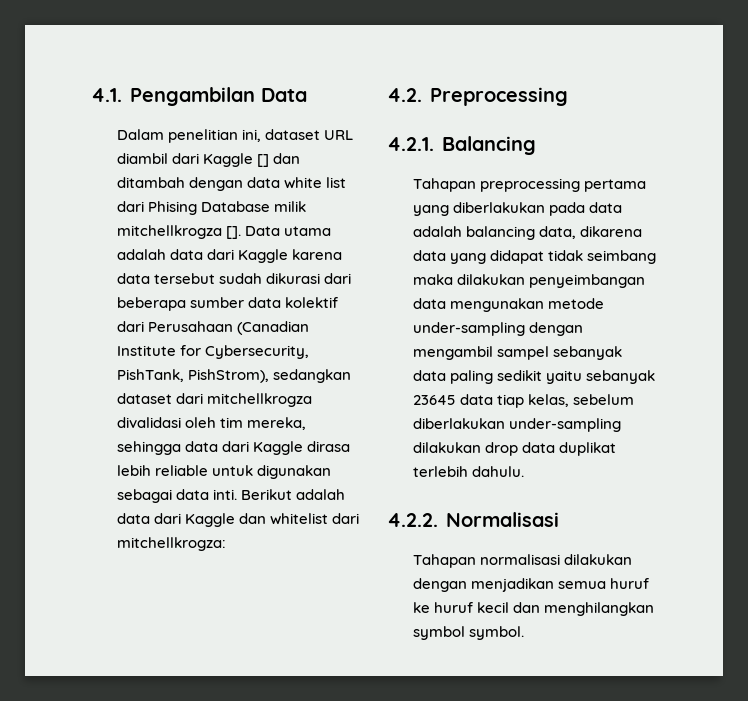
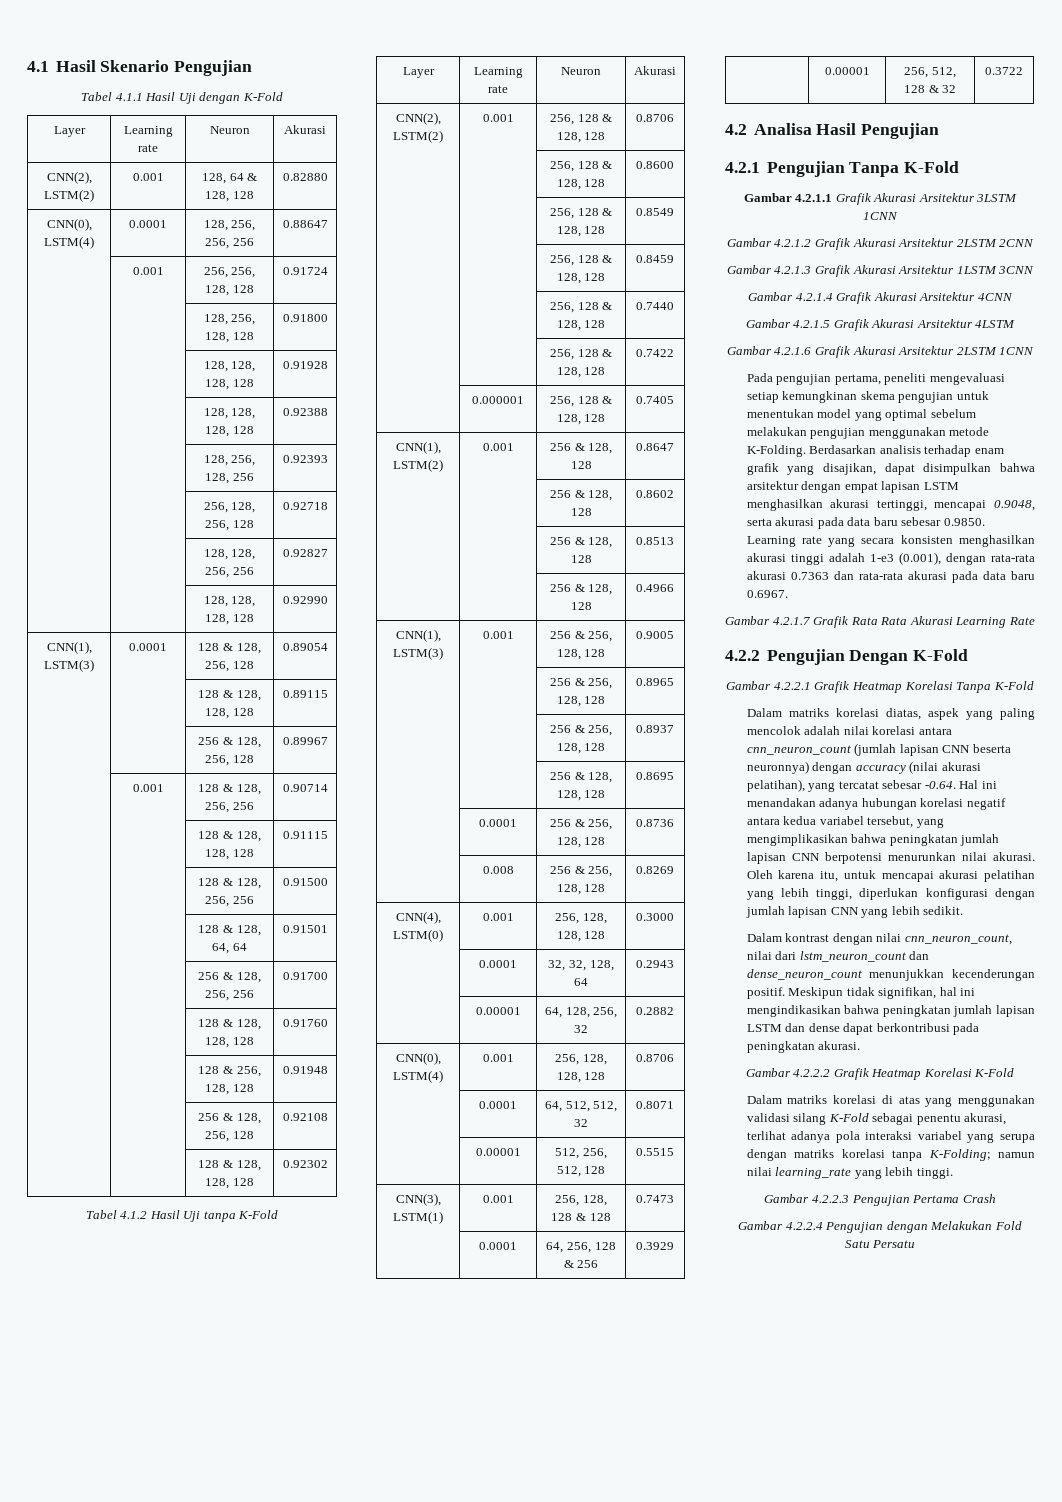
- 4.1. Pengambilan Data
- Dalam penelitian ini, dataset URL diambil dari Kaggle [] dan ditambah dengan data white list dari Phising Database milik mitchellkrogza []. Data utama adalah data dari Kaggle karena data tersebut sudah dikurasi dari beberapa sumber data kolektif dari Perusahaan (Canadian Institute for Cybersecurity, PishTank, PishStrom), sedangkan dataset dari mitchellkrogza divalidasi oleh tim mereka, sehingga data dari Kaggle dirasa lebih reliable untuk digunakan sebagai data inti. Berikut adalah data dari Kaggle dan whitelist dari mitchellkrogza:
- 4.2. Preprocessing
- 4.2.1. Balancing
- Tahapan preprocessing pertama yang diberlakukan pada data adalah balancing data, dikarena data yang didapat tidak seimbang maka dilakukan penyeimbangan data mengunakan metode under-sampling dengan mengambil sampel sebanyak data paling sedikit yaitu sebanyak 23645 data tiap kelas, sebelum diberlakukan under-sampling dilakukan drop data duplikat terlebih dahulu.
- 4.2.2. Normalisasi
- Tahapan normalisasi dilakukan dengan menjadikan semua huruf ke huruf kecil dan menghilangkan symbol symbol.
+ 4.1 Hasil Skenario Pengujian
+ Tabel 4.1.1 Hasil Uji dengan K-Fold
+ Layer | Learning rate | Neuron | Akurasi
+ CNN(2), LSTM(2) | 0.001 | 128, 64 & 128, 128 | 0.82880
+ CNN(0), LSTM(4) | 0.0001 | 128, 256, 256, 256 | 0.88647
+ | 0.001 | 256, 256, 128, 128 | 0.91724
+ | | 128, 256, 128, 128 | 0.91800
+ | | 128, 128, 128, 128 | 0.91928
+ | | 128, 128, 128, 128 | 0.92388
+ | | 128, 256, 128, 256 | 0.92393
+ | | 256, 128, 256, 128 | 0.92718
+ | | 128, 128, 256, 256 | 0.92827
+ | | 128, 128, 128, 128 | 0.92990
+ CNN(1), LSTM(3) | 0.0001 | 128 & 128, 256, 128 | 0.89054
+ | | 128 & 128, 128, 128 | 0.89115
+ | | 256 & 128, 256, 128 | 0.89967
+ | 0.001 | 128 & 128, 256, 256 | 0.90714
+ | | 128 & 128, 128, 128 | 0.91115
+ | | 128 & 128, 256, 256 | 0.91500
+ | | 128 & 128, 64, 64 | 0.91501
+ | | 256 & 128, 256, 256 | 0.91700
+ | | 128 & 128, 128, 128 | 0.91760
+ | | 128 & 256, 128, 128 | 0.91948
+ | | 256 & 128, 256, 128 | 0.92108
+ | | 128 & 128, 128, 128 | 0.92302
+ Tabel 4.1.2 Hasil Uji tanpa K-Fold
+ Layer | Learning rate | Neuron | Akurasi
+ CNN(2), LSTM(2) | 0.001 | 256, 128 & 128, 128 | 0.8706
+ | | 256, 128 & 128, 128 | 0.8600
+ | | 256, 128 & 128, 128 | 0.8549
+ | | 256, 128 & 128, 128 | 0.8459
+ | | 256, 128 & 128, 128 | 0.7440
+ | | 256, 128 & 128, 128 | 0.7422
+ | 0.000001 | 256, 128 & 128, 128 | 0.7405
+ CNN(1), LSTM(2) | 0.001 | 256 & 128, 128 | 0.8647
+ | | 256 & 128, 128 | 0.8602
+ | | 256 & 128, 128 | 0.8513
+ | | 256 & 128, 128 | 0.4966
+ CNN(1), LSTM(3) | 0.001 | 256 & 256, 128, 128 | 0.9005
+ | | 256 & 256, 128, 128 | 0.8965
+ | | 256 & 256, 128, 128 | 0.8937
+ | | 256 & 128, 128, 128 | 0.8695
+ | 0.0001 | 256 & 256, 128, 128 | 0.8736
+ | 0.008 | 256 & 256, 128, 128 | 0.8269
+ CNN(4), LSTM(0) | 0.001 | 256, 128, 128, 128 | 0.3000
+ | 0.0001 | 32, 32, 128, 64 | 0.2943
+ | 0.00001 | 64, 128, 256, 32 | 0.2882
+ CNN(0), LSTM(4) | 0.001 | 256, 128, 128, 128 | 0.8706
+ | 0.0001 | 64, 512, 512, 32 | 0.8071
+ | 0.00001 | 512, 256, 512, 128 | 0.5515
+ CNN(3), LSTM(1) | 0.001 | 256, 128, 128 & 128 | 0.7473
+ | 0.0001 | 64, 256, 128 & 256 | 0.3929
+ | 0.00001 | 256, 512, 128 & 32 | 0.3722
+ 4.2 Analisa Hasil Pengujian
+ 4.2.1 Pengujian Tanpa K-Fold
+ Gambar 4.2.1.1 Grafik Akurasi Arsitektur 3LSTM 1CNN
+ Gambar 4.2.1.2 Grafik Akurasi Arsitektur 2LSTM 2CNN
+ Gambar 4.2.1.3 Grafik Akurasi Arsitektur 1LSTM 3CNN
+ Gambar 4.2.1.4 Grafik Akurasi Arsitektur 4CNN
+ Gambar 4.2.1.5 Grafik Akurasi Arsitektur 4LSTM
+ Gambar 4.2.1.6 Grafik Akurasi Arsitektur 2LSTM 1CNN
+ Pada pengujian pertama, peneliti mengevaluasi setiap kemungkinan skema pengujian untuk menentukan model yang optimal sebelum melakukan pengujian menggunakan metode K-Folding. Berdasarkan analisis terhadap enam grafik yang disajikan, dapat disimpulkan bahwa arsitektur dengan empat lapisan LSTM menghasilkan akurasi tertinggi, mencapai 0.9048, serta akurasi pada data baru sebesar 0.9850. Learning rate yang secara konsisten menghasilkan akurasi tinggi adalah 1-e3 (0.001), dengan rata-rata akurasi 0.7363 dan rata-rata akurasi pada data baru 0.6967.
+ Gambar 4.2.1.7 Grafik Rata Rata Akurasi Learning Rate
+ 4.2.2 Pengujian Dengan K-Fold
+ Gambar 4.2.2.1 Grafik Heatmap Korelasi Tanpa K-Fold
+ Dalam matriks korelasi diatas, aspek yang paling mencolok adalah nilai korelasi antara cnn_neuron_count (jumlah lapisan CNN beserta neuronnya) dengan accuracy (nilai akurasi pelatihan), yang tercatat sebesar -0.64. Hal ini menandakan adanya hubungan korelasi negatif antara kedua variabel tersebut, yang mengimplikasikan bahwa peningkatan jumlah lapisan CNN berpotensi menurunkan nilai akurasi. Oleh karena itu, untuk mencapai akurasi pelatihan yang lebih tinggi, diperlukan konfigurasi dengan jumlah lapisan CNN yang lebih sedikit.
+ Dalam kontrast dengan nilai cnn_neuron_count, nilai dari lstm_neuron_count dan dense_neuron_count menunjukkan kecenderungan positif. Meskipun tidak signifikan, hal ini mengindikasikan bahwa peningkatan jumlah lapisan LSTM dan dense dapat berkontribusi pada peningkatan akurasi.
+ Gambar 4.2.2.2 Grafik Heatmap Korelasi K-Fold
+ Dalam matriks korelasi di atas yang menggunakan validasi silang K-Fold sebagai penentu akurasi, terlihat adanya pola interaksi variabel yang serupa dengan matriks korelasi tanpa K-Folding; namun nilai learning_rate yang lebih tinggi.
+ Gambar 4.2.2.3 Pengujian Pertama Crash
+ Gambar 4.2.2.4 Pengujian dengan Melakukan Fold Satu Persatu

